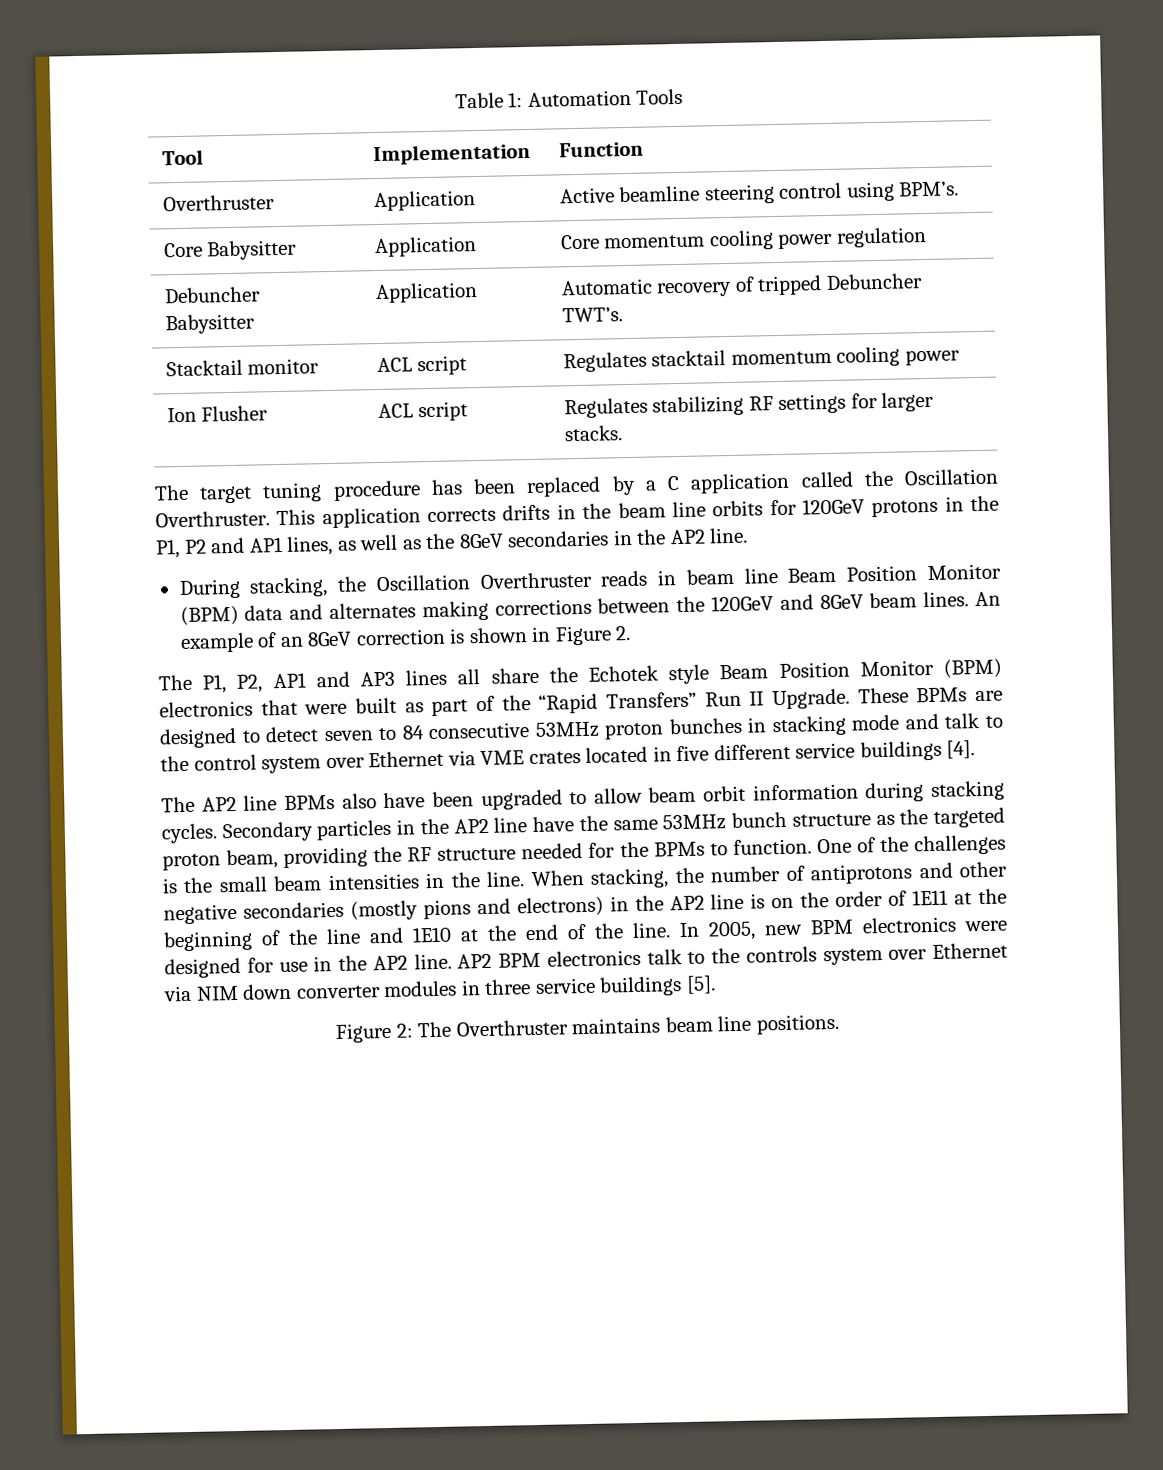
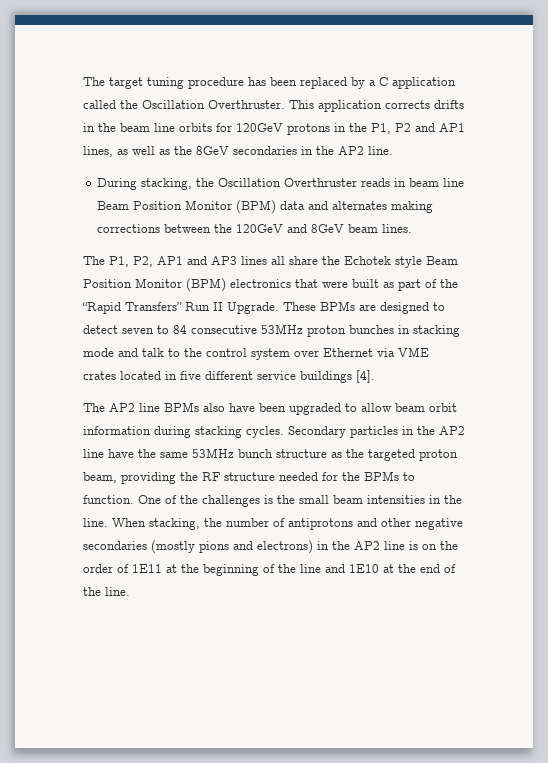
- Table 1: Automation Tools
- Tool | Implementation | Function
- Overthruster | Application | Active beamline steering control using BPM’s.
- Core Babysitter | Application | Core momentum cooling power regulation
- Debuncher Babysitter | Application | Automatic recovery of tripped Debuncher TWT’s.
- Stacktail monitor | ACL script | Regulates stacktail momentum cooling power
- Ion Flusher | ACL script | Regulates stabilizing RF settings for larger stacks.
- An example of an 8GeV correction is shown in Figure 2.
- In 2005, new BPM electronics were designed for use in the AP2 line. AP2 BPM electronics talk to the controls system over Ethernet via NIM down converter modules in three service buildings [5].
- Figure 2: The Overthruster maintains beam line positions.

